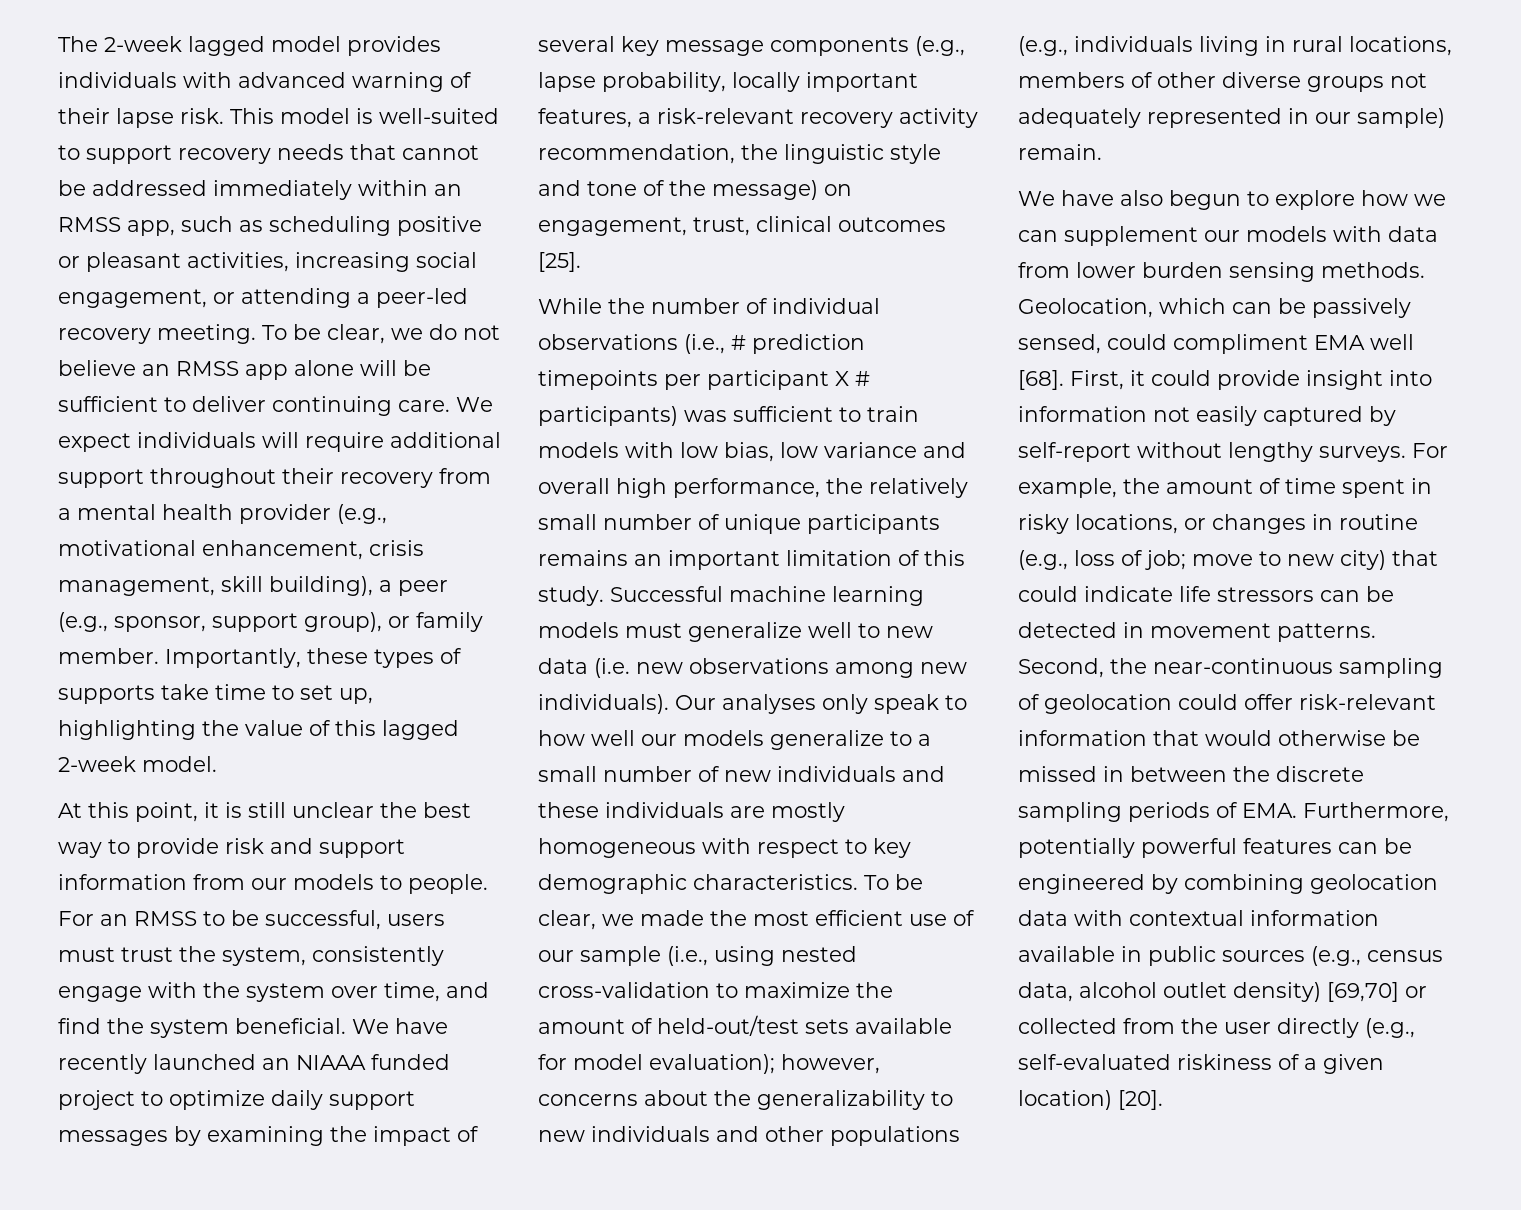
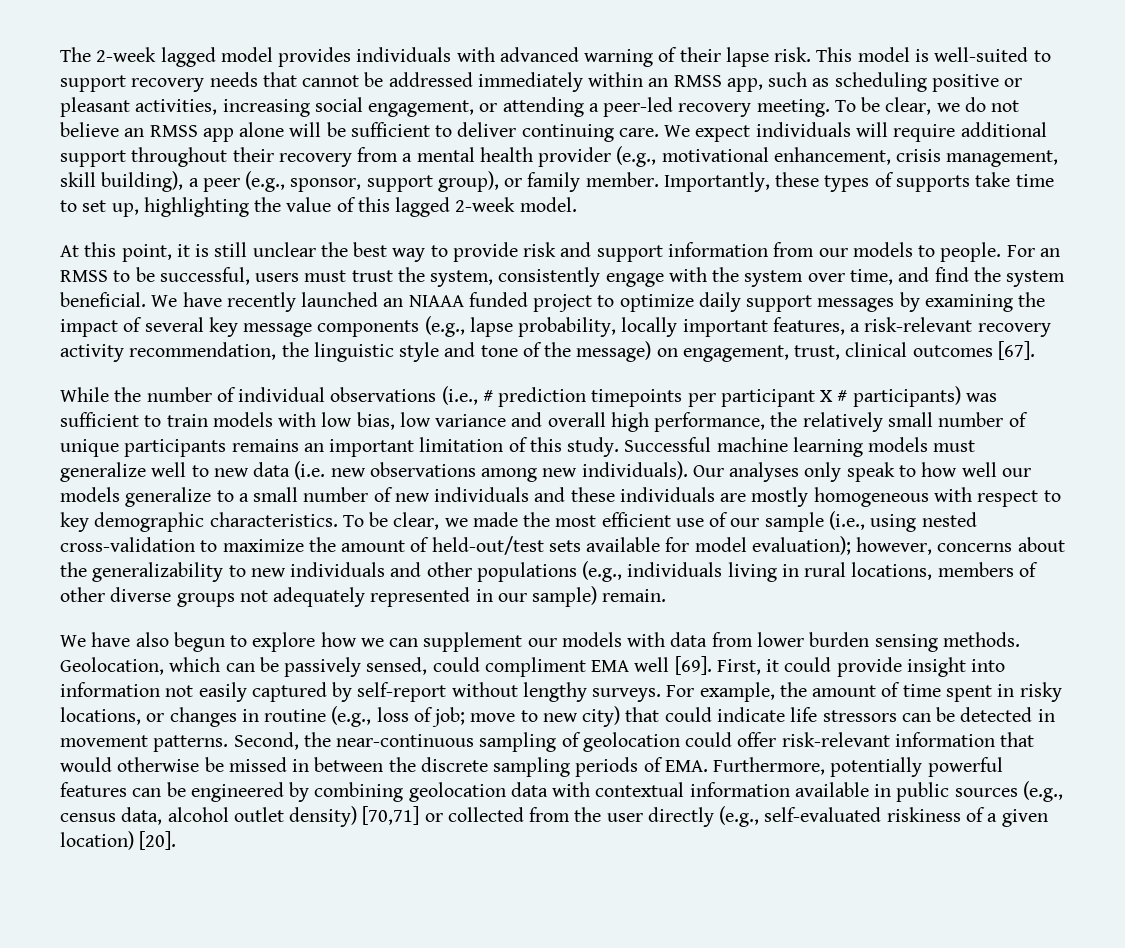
- We have recently launched an NIAAA funded project to optimize daily support messages by examining the impact of several key message components (e.g., lapse probability, locally important features, a risk-relevant recovery activity recommendation, the linguistic style and tone of the message) on engagement, trust, clinical outcomes [25].
+ We have recently launched an NIAAA funded project to optimize daily support messages by examining the impact of several key message components (e.g., lapse probability, locally important features, a risk-relevant recovery activity recommendation, the linguistic style and tone of the message) on engagement, trust, clinical outcomes [67].
- Geolocation, which can be passively sensed, could compliment EMA well [68].
+ Geolocation, which can be passively sensed, could compliment EMA well [69].
- Second, the near-continuous sampling of geolocation could offer risk-relevant information that would otherwise be missed in between the discrete sampling periods of EMA. Furthermore, potentially powerful features can be engineered by combining geolocation data with contextual information available in public sources (e.g., census data, alcohol outlet density) [69,70] or collected from the user directly (e.g., self-evaluated riskiness of a given location) [20].
+ Second, the near-continuous sampling of geolocation could offer risk-relevant information that would otherwise be missed in between the discrete sampling periods of EMA. Furthermore, potentially powerful features can be engineered by combining geolocation data with contextual information available in public sources (e.g., census data, alcohol outlet density) [70,71] or collected from the user directly (e.g., self-evaluated riskiness of a given location) [20].

